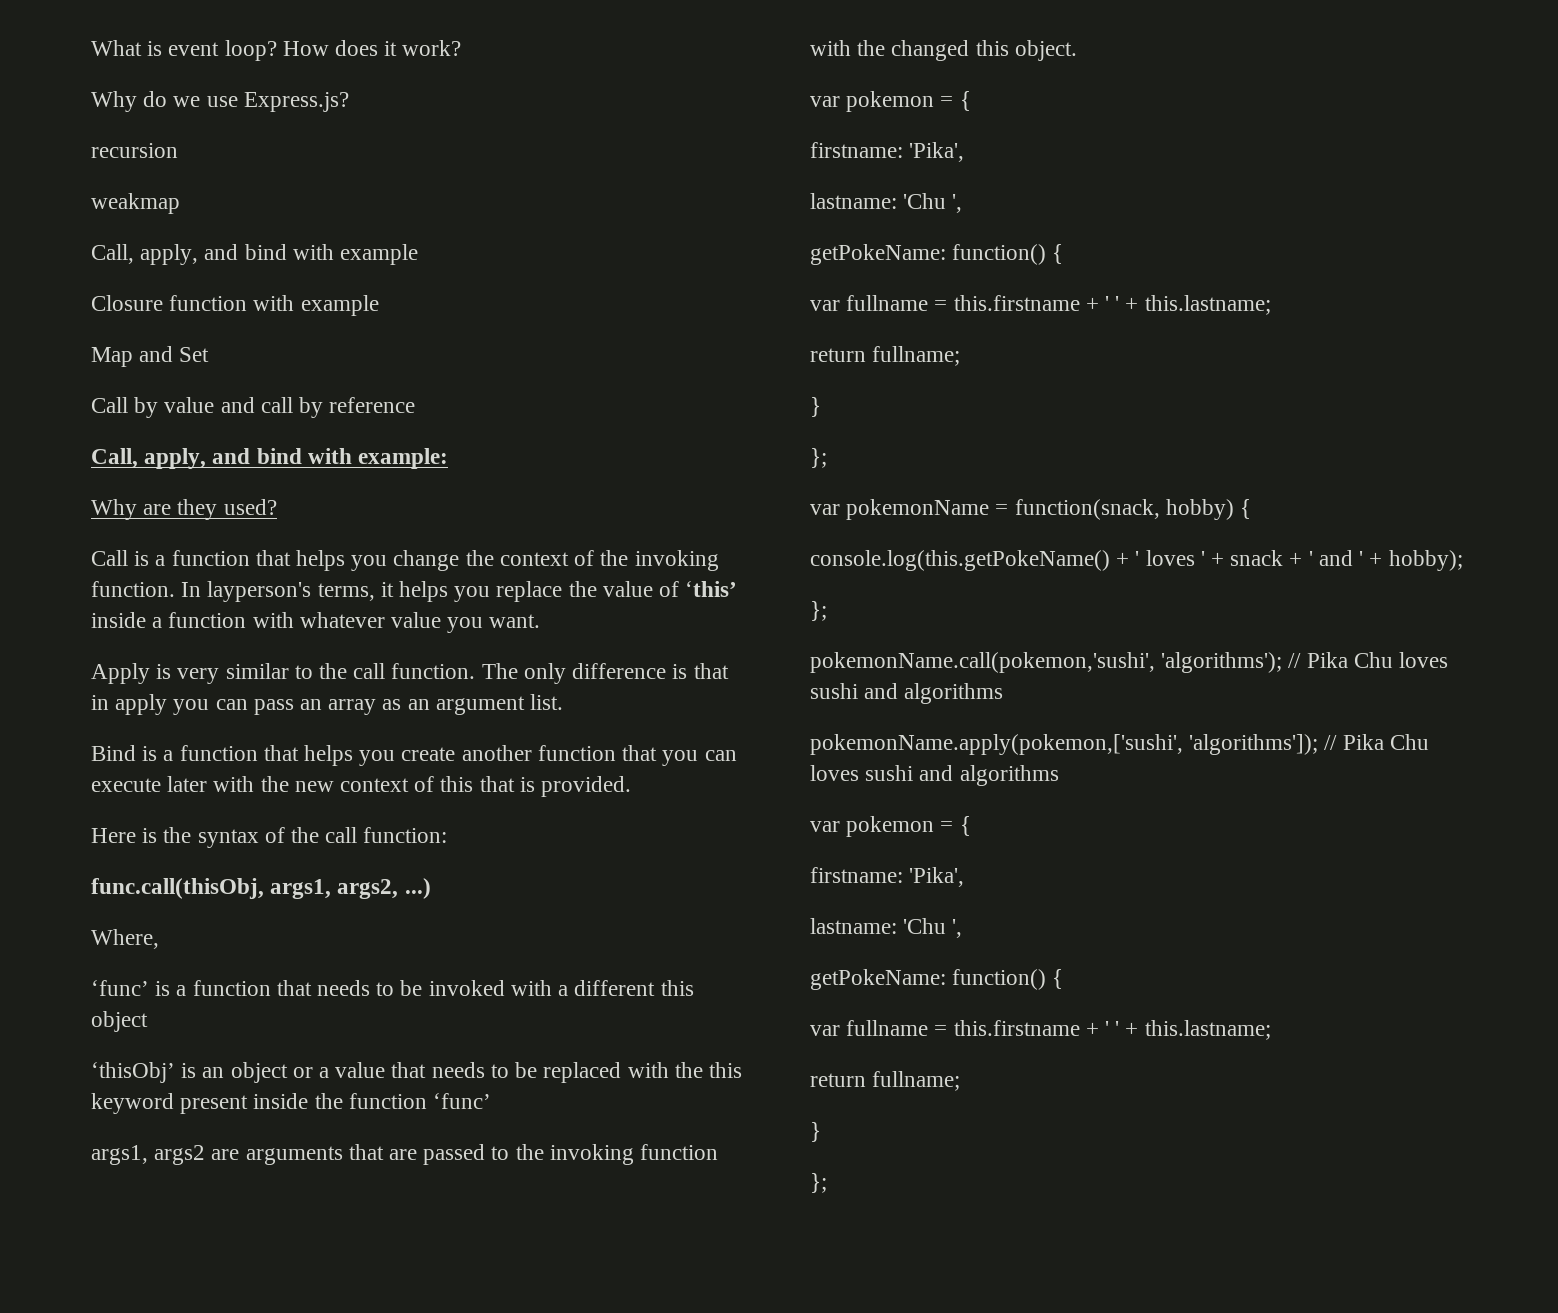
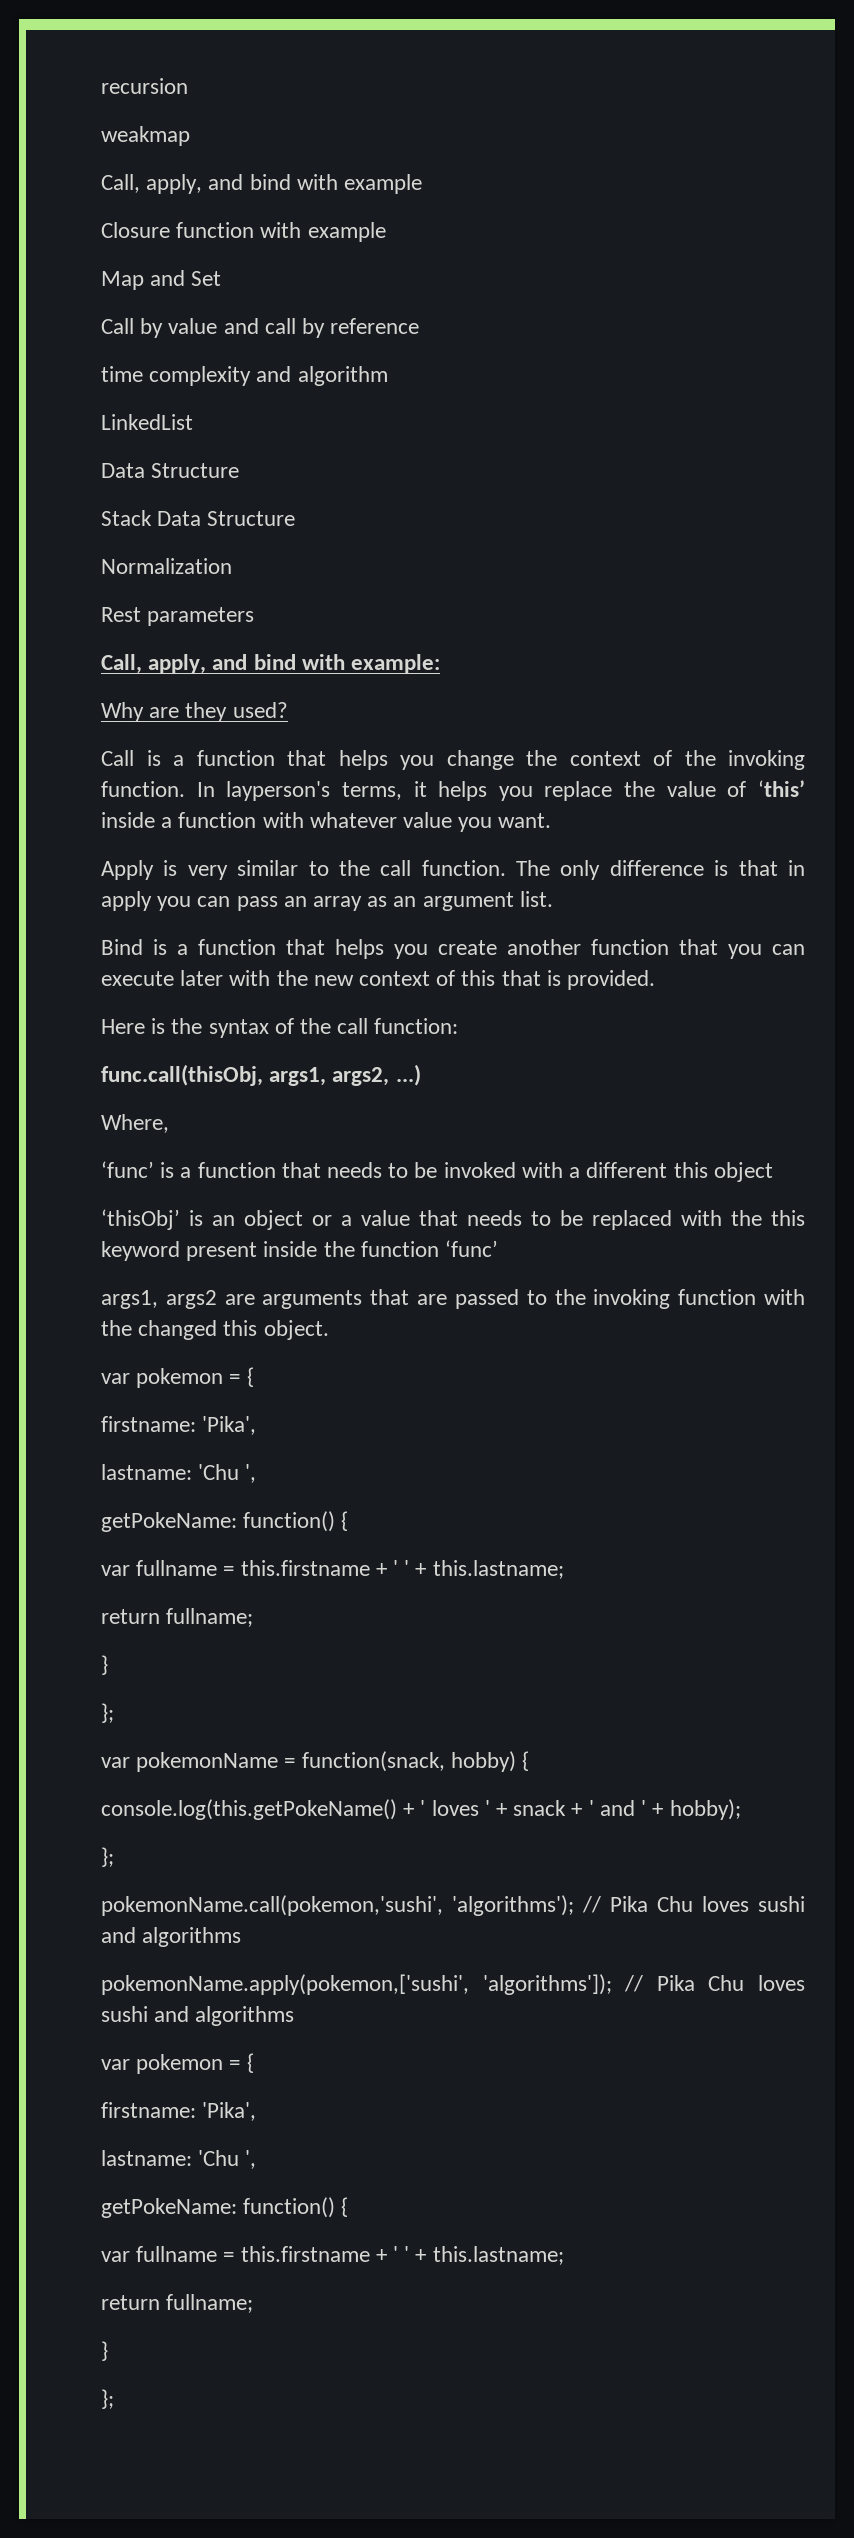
- What is event loop? How does it work?
- Why do we use Express.js?
+ time complexity and algorithm
+ LinkedList
+ Data Structure
+ Stack Data Structure
+ Normalization
+ Rest parameters

